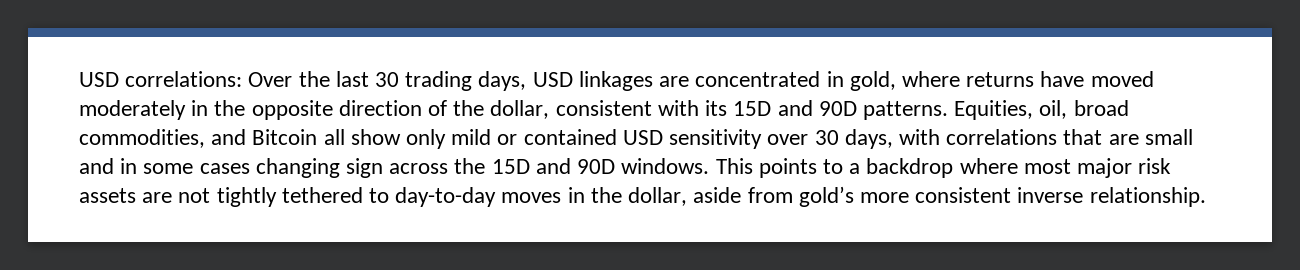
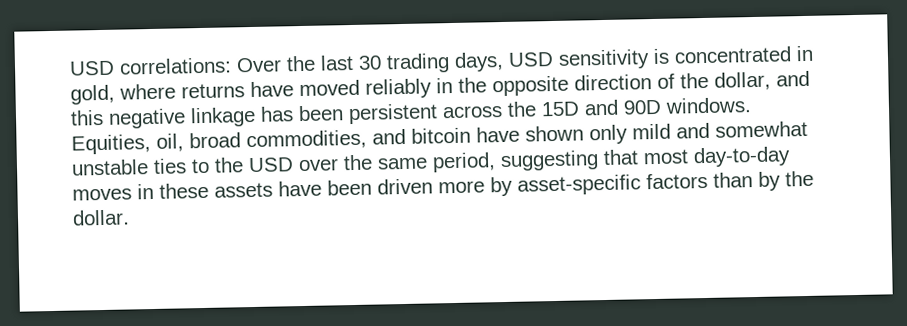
- USD correlations: Over the last 30 trading days, USD linkages are concentrated in gold, where returns have moved moderately in the opposite direction of the dollar, consistent with its 15D and 90D patterns. Equities, oil, broad commodities, and Bitcoin all show only mild or contained USD sensitivity over 30 days, with correlations that are small and in some cases changing sign across the 15D and 90D windows.
+ USD correlations: Over the last 30 trading days, USD sensitivity is concentrated in gold, where returns have moved reliably in the opposite direction of the dollar, and this negative linkage has been persistent across the 15D and 90D windows.
- This points to a backdrop where most major risk assets are not tightly tethered to day-to-day moves in the dollar, aside from gold’s more consistent inverse relationship.
+ Equities, oil, broad commodities, and bitcoin have shown only mild and somewhat unstable ties to the USD over the same period, suggesting that most day-to-day moves in these assets have been driven more by asset‑specific factors than by the dollar.

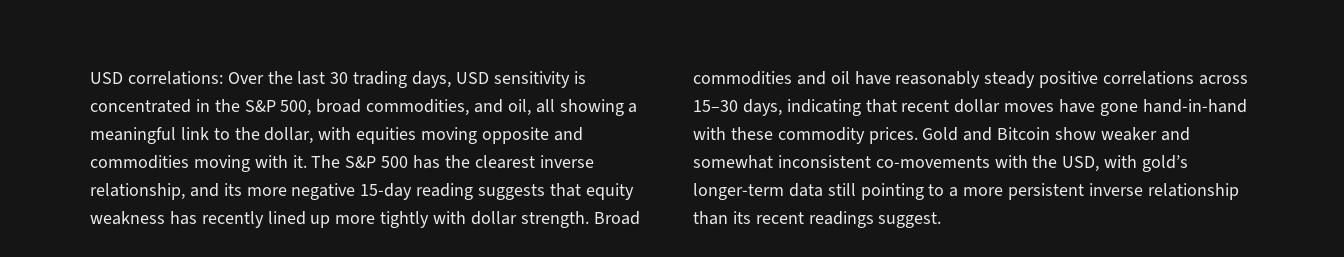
- USD correlations: Over the last 30 trading days, USD sensitivity is concentrated in gold, where returns have moved reliably in the opposite direction of the dollar, and this negative linkage has been persistent across the 15D and 90D windows. Equities, oil, broad commodities, and bitcoin have shown only mild and somewhat unstable ties to the USD over the same period, suggesting that most day-to-day moves in these assets have been driven more by asset‑specific factors than by the dollar.
+ USD correlations: Over the last 30 trading days, USD sensitivity is concentrated in the S&P 500, broad commodities, and oil, all showing a meaningful link to the dollar, with equities moving opposite and commodities moving with it. The S&P 500 has the clearest inverse relationship, and its more negative 15-day reading suggests that equity weakness has recently lined up more tightly with dollar strength. Broad commodities and oil have reasonably steady positive correlations across 15–30 days, indicating that recent dollar moves have gone hand-in-hand with these commodity prices. Gold and Bitcoin show weaker and somewhat inconsistent co-movements with the USD, with gold’s longer‑term data still pointing to a more persistent inverse relationship than its recent readings suggest.

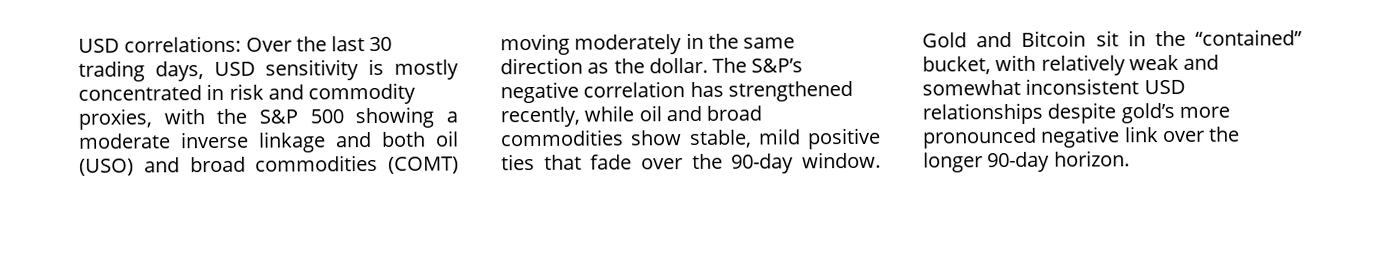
- USD correlations: Over the last 30 trading days, USD sensitivity is concentrated in the S&P 500, broad commodities, and oil, all showing a meaningful link to the dollar, with equities moving opposite and commodities moving with it. The S&P 500 has the clearest inverse relationship, and its more negative 15-day reading suggests that equity weakness has recently lined up more tightly with dollar strength. Broad commodities and oil have reasonably steady positive correlations across 15–30 days, indicating that recent dollar moves have gone hand-in-hand with these commodity prices. Gold and Bitcoin show weaker and somewhat inconsistent co-movements with the USD, with gold’s longer‑term data still pointing to a more persistent inverse relationship than its recent readings suggest.
+ USD correlations: Over the last 30 trading days, USD sensitivity is mostly concentrated in risk and commodity proxies, with the S&P 500 showing a moderate inverse linkage and both oil (USO) and broad commodities (COMT) moving moderately in the same direction as the dollar. The S&P’s negative correlation has strengthened recently, while oil and broad commodities show stable, mild positive ties that fade over the 90-day window. Gold and Bitcoin sit in the “contained” bucket, with relatively weak and somewhat inconsistent USD relationships despite gold’s more pronounced negative link over the longer 90-day horizon.

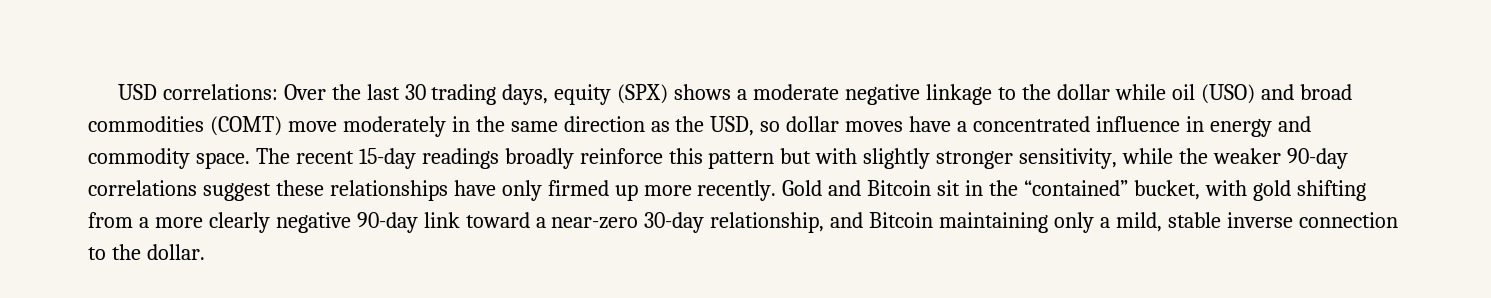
- USD correlations: Over the last 30 trading days, USD sensitivity is mostly concentrated in risk and commodity proxies, with the S&P 500 showing a moderate inverse linkage and both oil (USO) and broad commodities (COMT) moving moderately in the same direction as the dollar. The S&P’s negative correlation has strengthened recently, while oil and broad commodities show stable, mild positive ties that fade over the 90-day window.
+ USD correlations: Over the last 30 trading days, equity (SPX) shows a moderate negative linkage to the dollar while oil (USO) and broad commodities (COMT) move moderately in the same direction as the USD, so dollar moves have a concentrated influence in energy and commodity space. The recent 15-day readings broadly reinforce this pattern but with slightly stronger sensitivity, while the weaker 90-day correlations suggest these relationships have only firmed up more recently.
- Gold and Bitcoin sit in the “contained” bucket, with relatively weak and somewhat inconsistent USD relationships despite gold’s more pronounced negative link over the longer 90-day horizon.
+ Gold and Bitcoin sit in the “contained” bucket, with gold shifting from a more clearly negative 90-day link toward a near-zero 30-day relationship, and Bitcoin maintaining only a mild, stable inverse connection to the dollar.

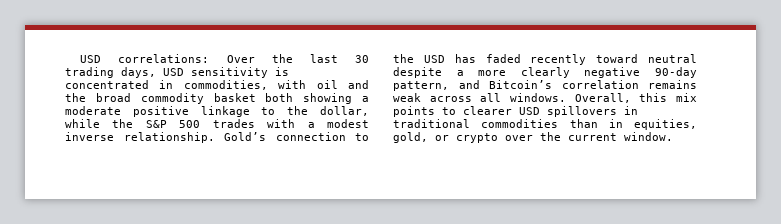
- USD correlations: Over the last 30 trading days, equity (SPX) shows a moderate negative linkage to the dollar while oil (USO) and broad commodities (COMT) move moderately in the same direction as the USD, so dollar moves have a concentrated influence in energy and commodity space. The recent 15-day readings broadly reinforce this pattern but with slightly stronger sensitivity, while the weaker 90-day correlations suggest these relationships have only firmed up more recently. Gold and Bitcoin sit in the “contained” bucket, with gold shifting from a more clearly negative 90-day link toward a near-zero 30-day relationship, and Bitcoin maintaining only a mild, stable inverse connection to the dollar.
+ USD correlations: Over the last 30 trading days, USD sensitivity is concentrated in commodities, with oil and the broad commodity basket both showing a moderate positive linkage to the dollar, while the S&P 500 trades with a modest inverse relationship. Gold’s connection to the USD has faded recently toward neutral despite a more clearly negative 90-day pattern, and Bitcoin’s correlation remains weak across all windows. Overall, this mix points to clearer USD spillovers in traditional commodities than in equities, gold, or crypto over the current window.

